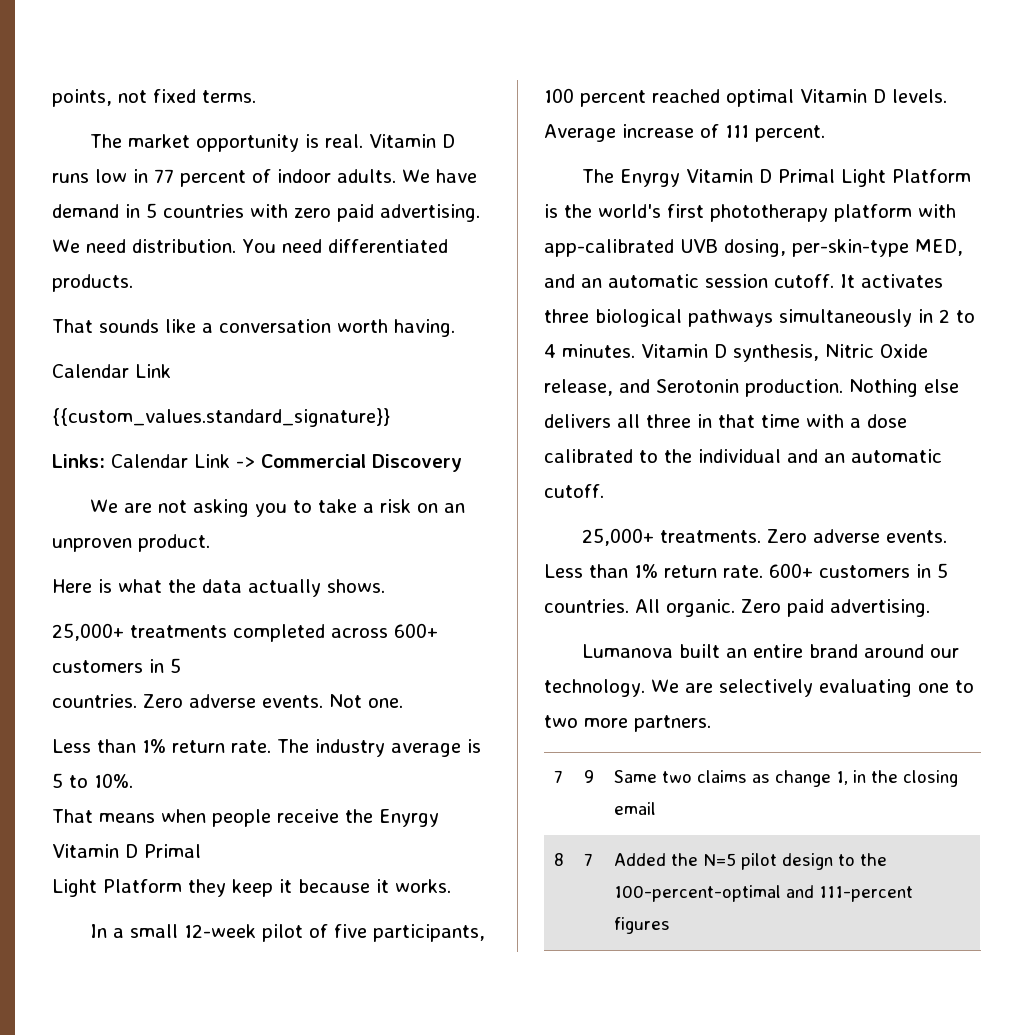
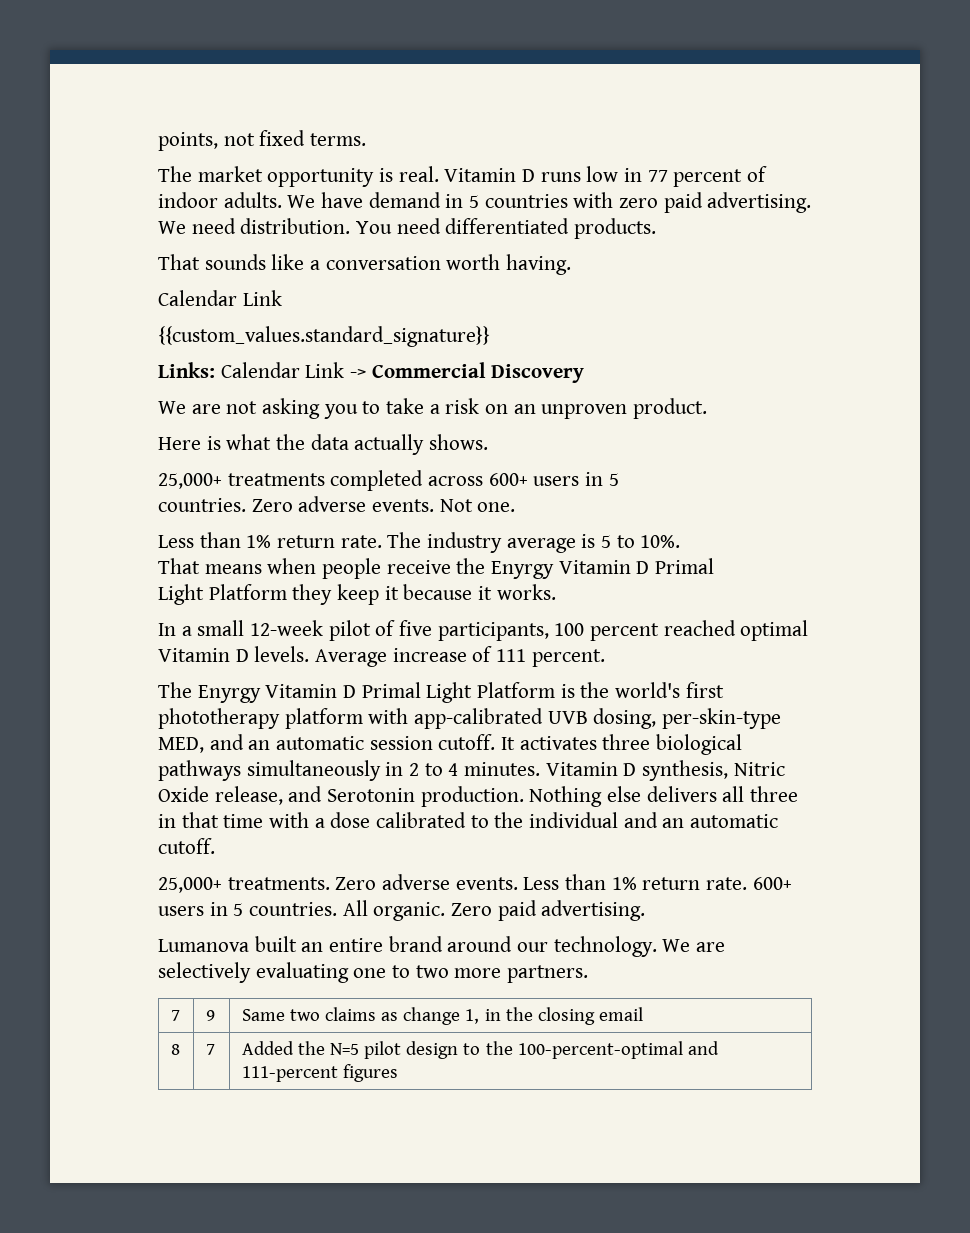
- 25,000+ treatments completed across 600+ customers in 5
+ 25,000+ treatments completed across 600+ users in 5
- 600+ customers in 5 countries.
+ 600+ users in 5 countries.

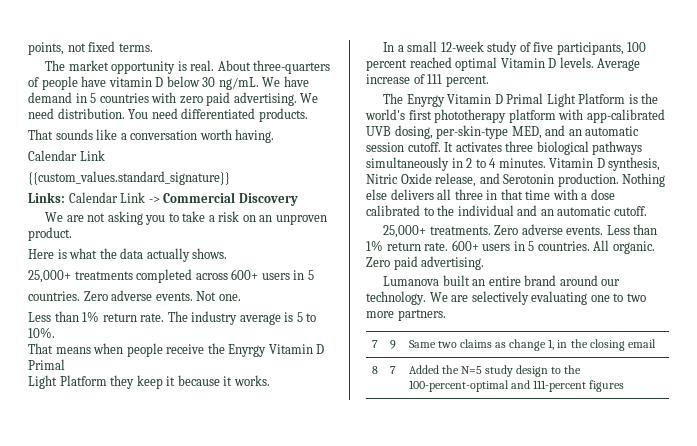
- Vitamin D runs low in 77 percent of indoor adults.
+ About three-quarters of people have vitamin D below 30 ng/mL.
- In a small 12-week pilot of five participants, 100 percent reached optimal Vitamin D levels.
+ In a small 12-week study of five participants, 100 percent reached optimal Vitamin D levels.
- 8 | 7 | Added the N=5 pilot design to the 100-percent-optimal and 111-percent figures
+ 8 | 7 | Added the N=5 study design to the 100-percent-optimal and 111-percent figures

